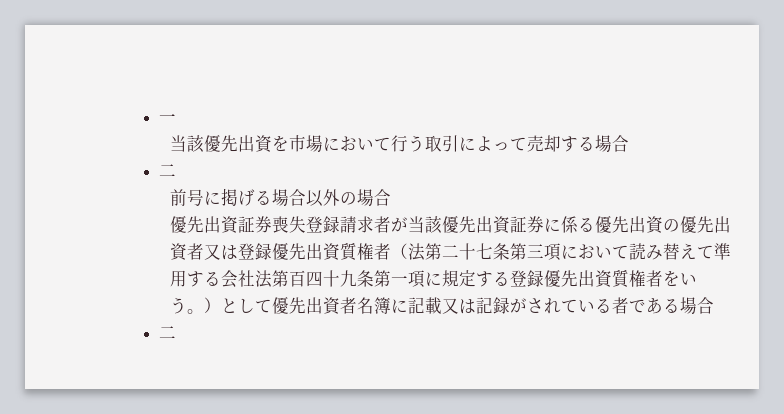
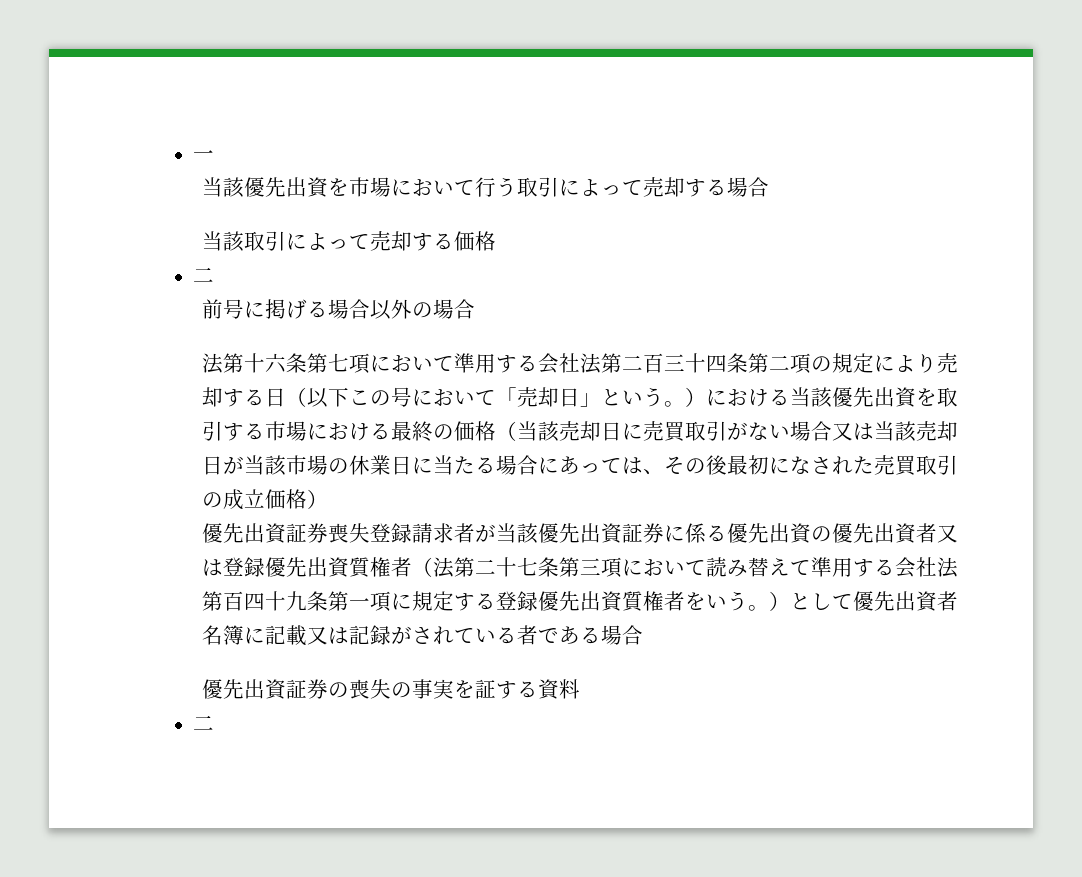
+ 当該取引によって売却する価格
+ 法第十六条第七項において準用する会社法第二百三十四条第二項の規定により売却する日（以下この号において「売却日」という。）における当該優先出資を取引する市場における最終の価格（当該売却日に売買取引がない場合又は当該売却日が当該市場の休業日に当たる場合にあっては、その後最初になされた売買取引の成立価格）
+ 優先出資証券の喪失の事実を証する資料

